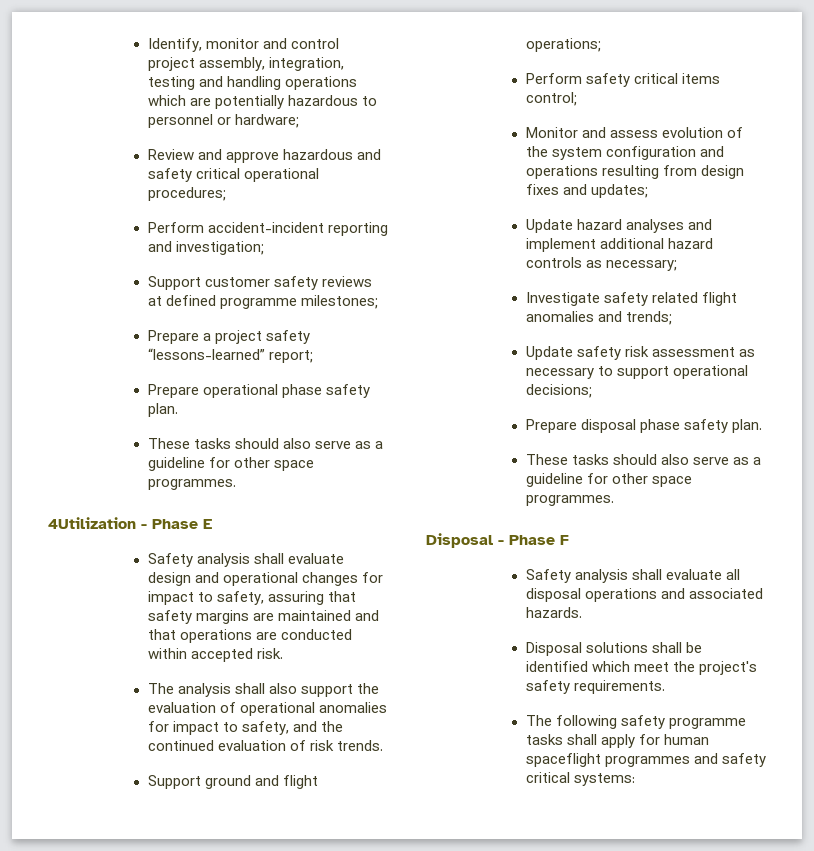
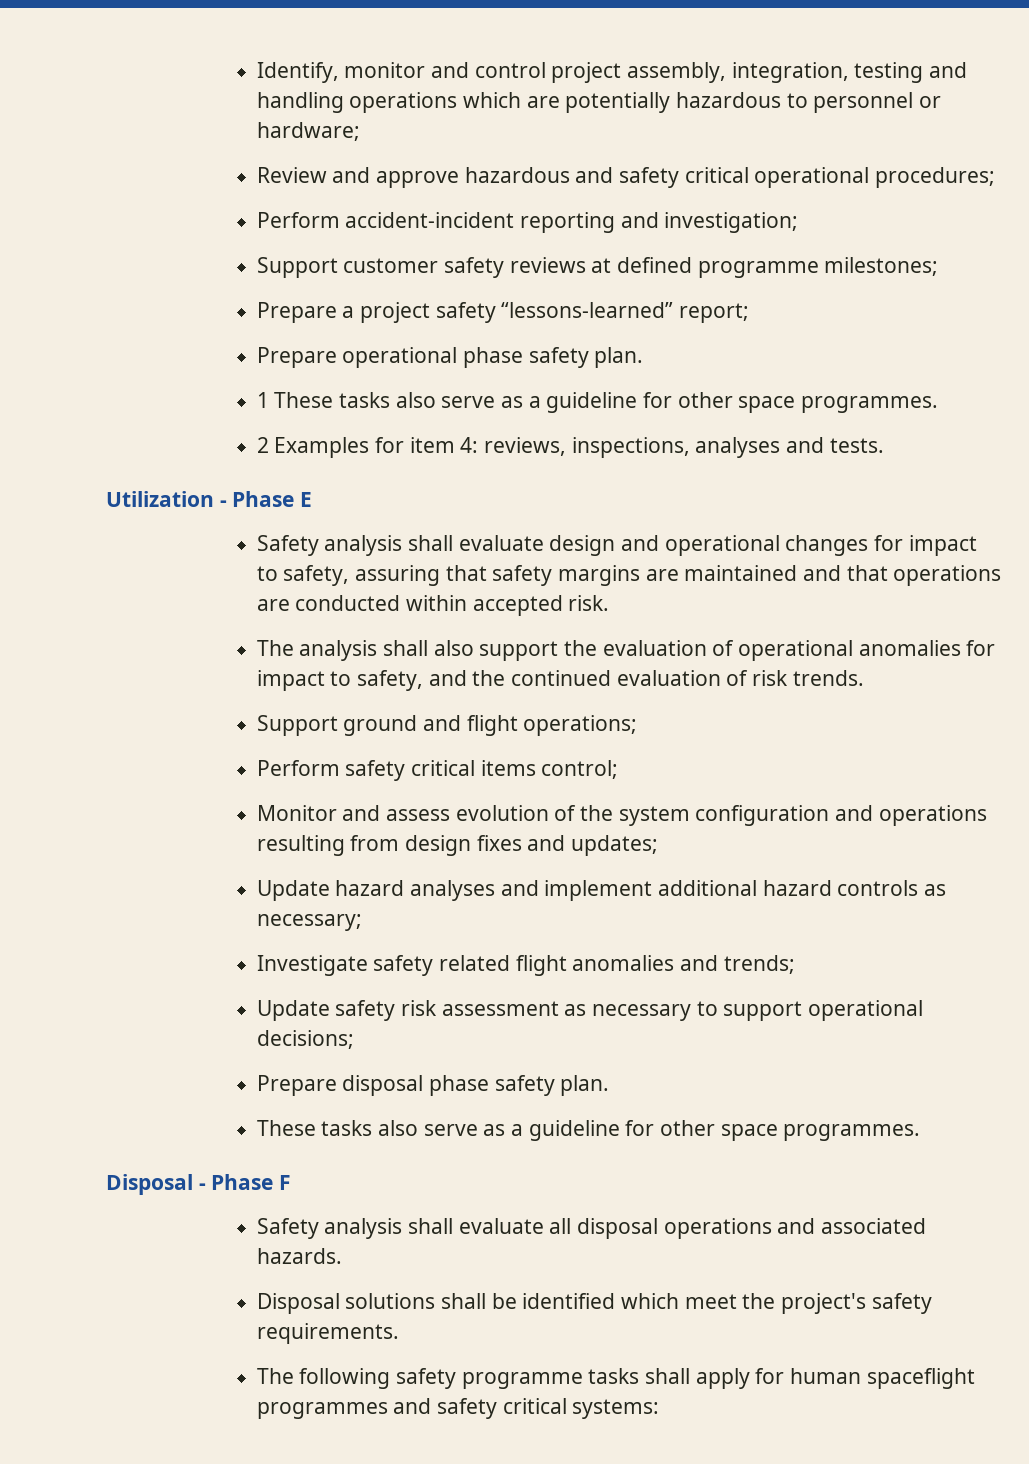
  Prepare operational phase safety plan.
- These tasks should also serve as a guideline for other space programmes.
- 4Utilization - Phase E
+ 1 These tasks also serve as a guideline for other space programmes.
+ 2 Examples for item 4: reviews, inspections, analyses and tests.
+ Utilization - Phase E
  Prepare disposal phase safety plan.
- These tasks should also serve as a guideline for other space programmes.
+ These tasks also serve as a guideline for other space programmes.

